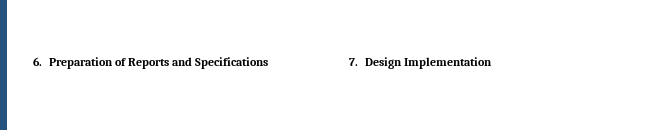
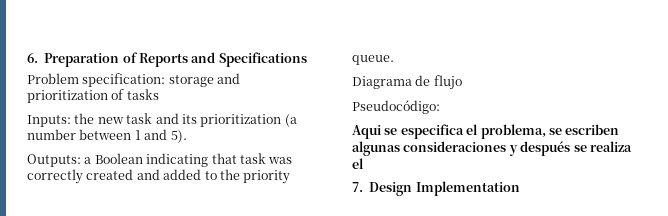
+ Problem specification: storage and prioritization of tasks
+ Inputs: the new task and its prioritization (a number between 1 and 5).
+ Outputs: a Boolean indicating that task was correctly created and added to the priority queue.
+ Diagrama de flujo
+ Pseudocódigo:
+ Aqui se especifica el problema, se escriben algunas consideraciones y después se realiza el

